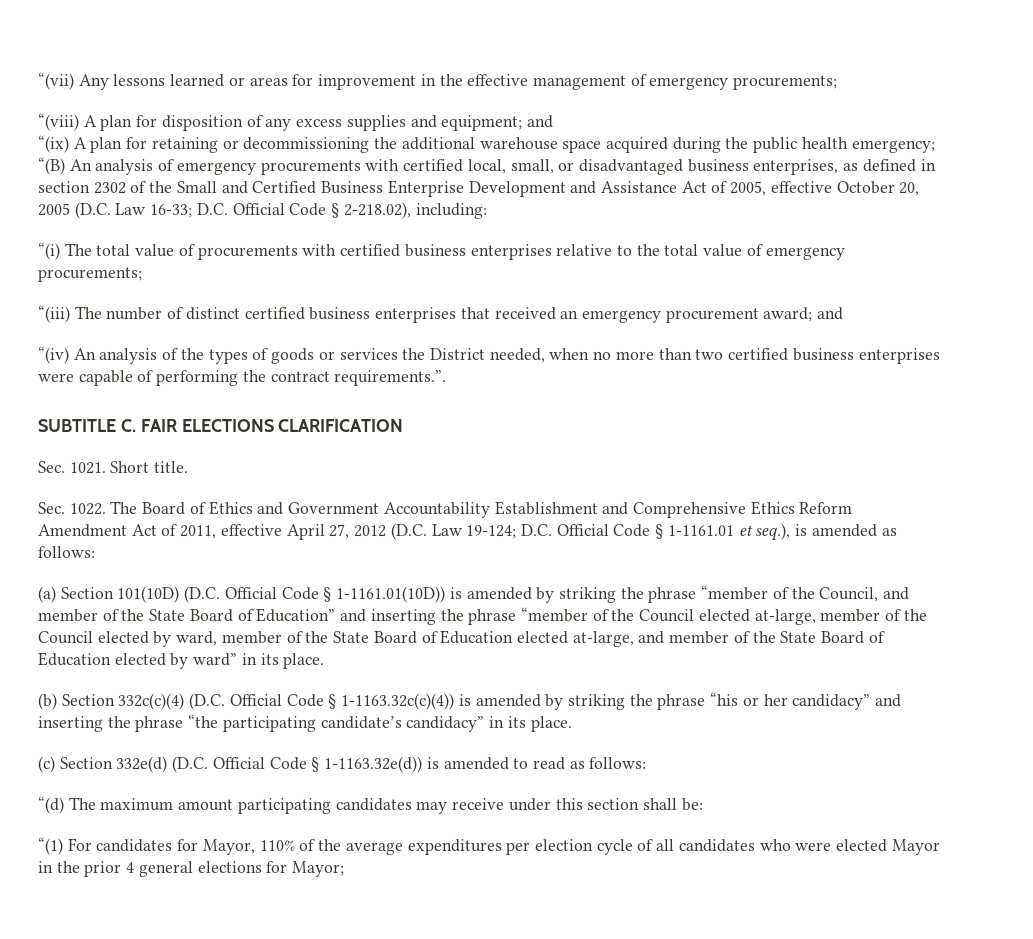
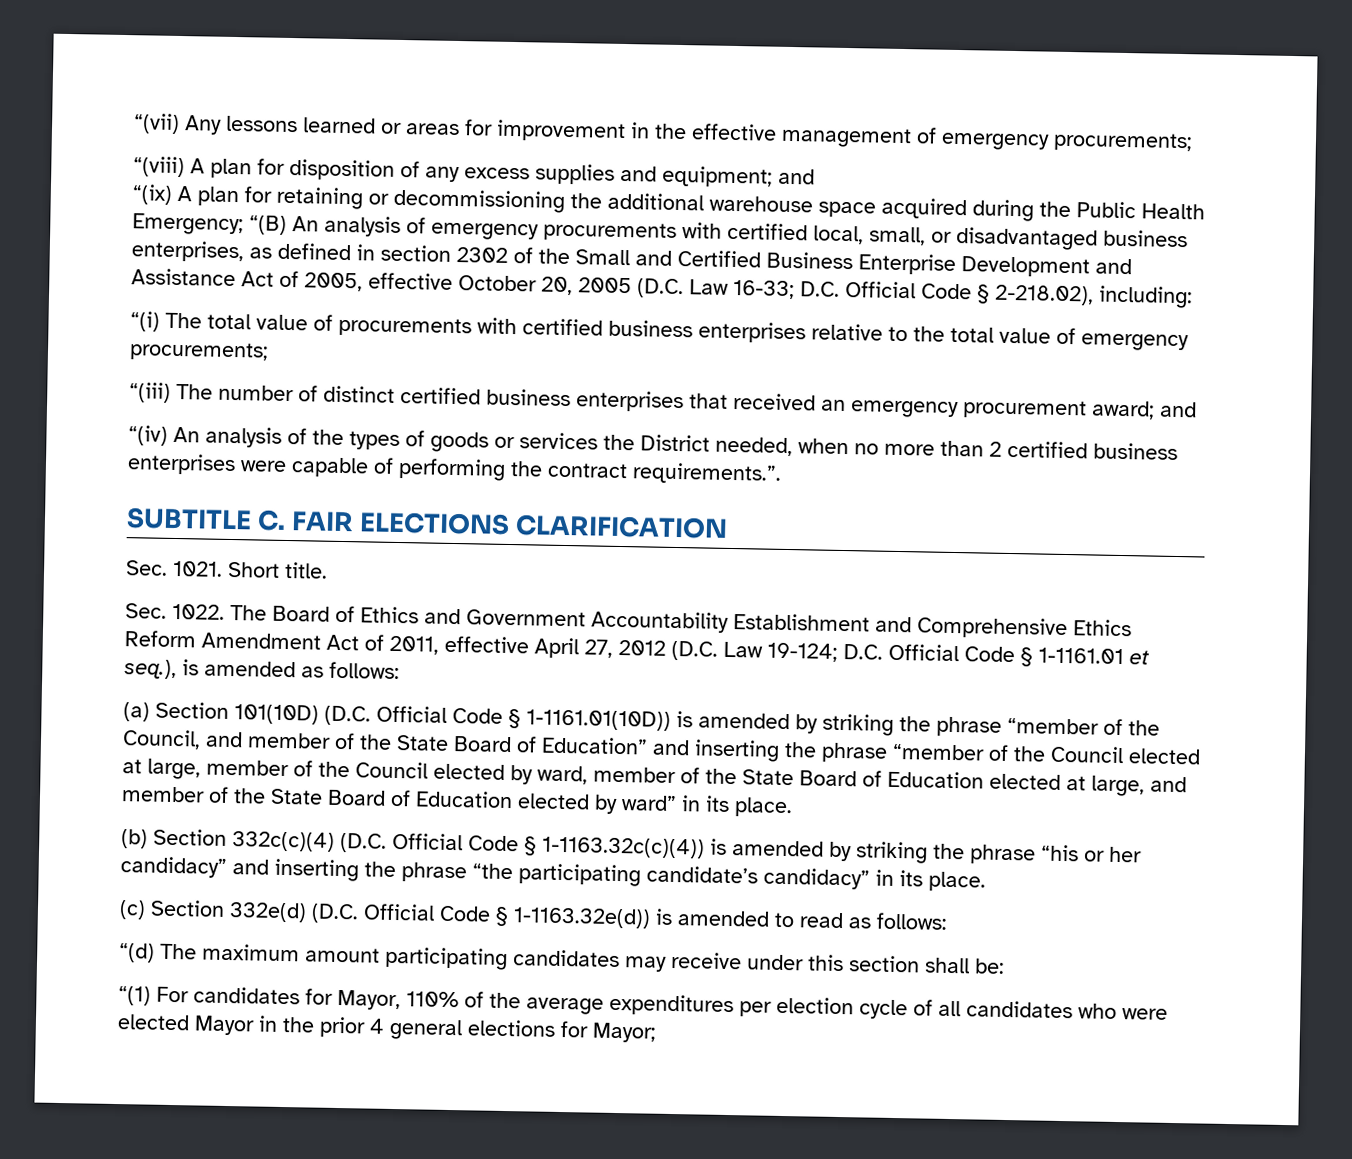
- “(ix) A plan for retaining or decommissioning the additional warehouse space acquired during the public health emergency; “(B) An analysis of emergency procurements with certified local, small, or disadvantaged business enterprises, as defined in section 2302 of the Small and Certified Business Enterprise Development and Assistance Act of 2005, effective October 20, 2005 (D.C. Law 16-33; D.C. Official Code § 2-218.02), including:
+ “(ix) A plan for retaining or decommissioning the additional warehouse space acquired during the Public Health Emergency; “(B) An analysis of emergency procurements with certified local, small, or disadvantaged business enterprises, as defined in section 2302 of the Small and Certified Business Enterprise Development and Assistance Act of 2005, effective October 20, 2005 (D.C. Law 16-33; D.C. Official Code § 2-218.02), including:
- “(iv) An analysis of the types of goods or services the District needed, when no more than two certified business enterprises were capable of performing the contract requirements.”.
+ “(iv) An analysis of the types of goods or services the District needed, when no more than 2 certified business enterprises were capable of performing the contract requirements.”.
- (a) Section 101(10D) (D.C. Official Code § 1-1161.01(10D)) is amended by striking the phrase “member of the Council, and member of the State Board of Education” and inserting the phrase “member of the Council elected at-large, member of the Council elected by ward, member of the State Board of Education elected at-large, and member of the State Board of Education elected by ward” in its place.
+ (a) Section 101(10D) (D.C. Official Code § 1-1161.01(10D)) is amended by striking the phrase “member of the Council, and member of the State Board of Education” and inserting the phrase “member of the Council elected at large, member of the Council elected by ward, member of the State Board of Education elected at large, and member of the State Board of Education elected by ward” in its place.

